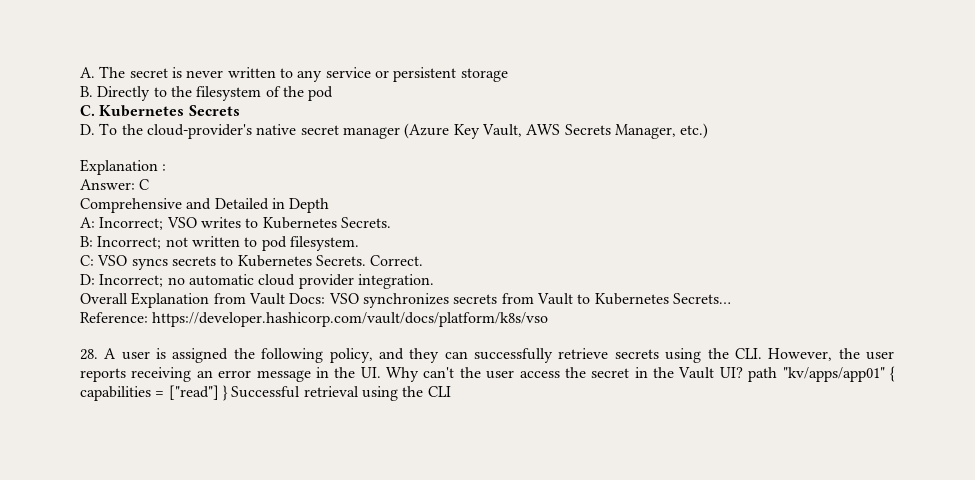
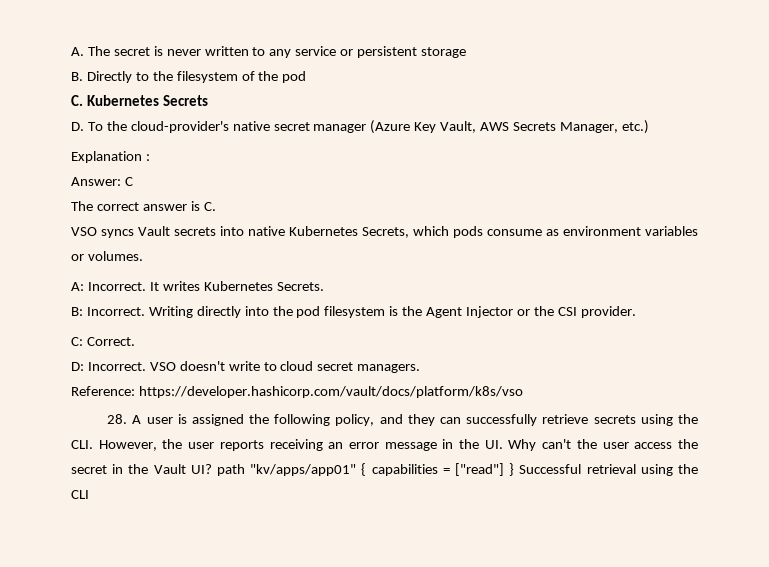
- Comprehensive and Detailed in Depth
- A: Incorrect; VSO writes to Kubernetes Secrets.
- B: Incorrect; not written to pod filesystem.
- C: VSO syncs secrets to Kubernetes Secrets. Correct.
- D: Incorrect; no automatic cloud provider integration.
- Overall Explanation from Vault Docs: VSO synchronizes secrets from Vault to Kubernetes Secrets…
+ The correct answer is C.
+ VSO syncs Vault secrets into native Kubernetes Secrets, which pods consume as environment variables or volumes.
+ A: Incorrect. It writes Kubernetes Secrets.
+ B: Incorrect. Writing directly into the pod filesystem is the Agent Injector or the CSI provider.
+ C: Correct.
+ D: Incorrect. VSO doesn't write to cloud secret managers.

